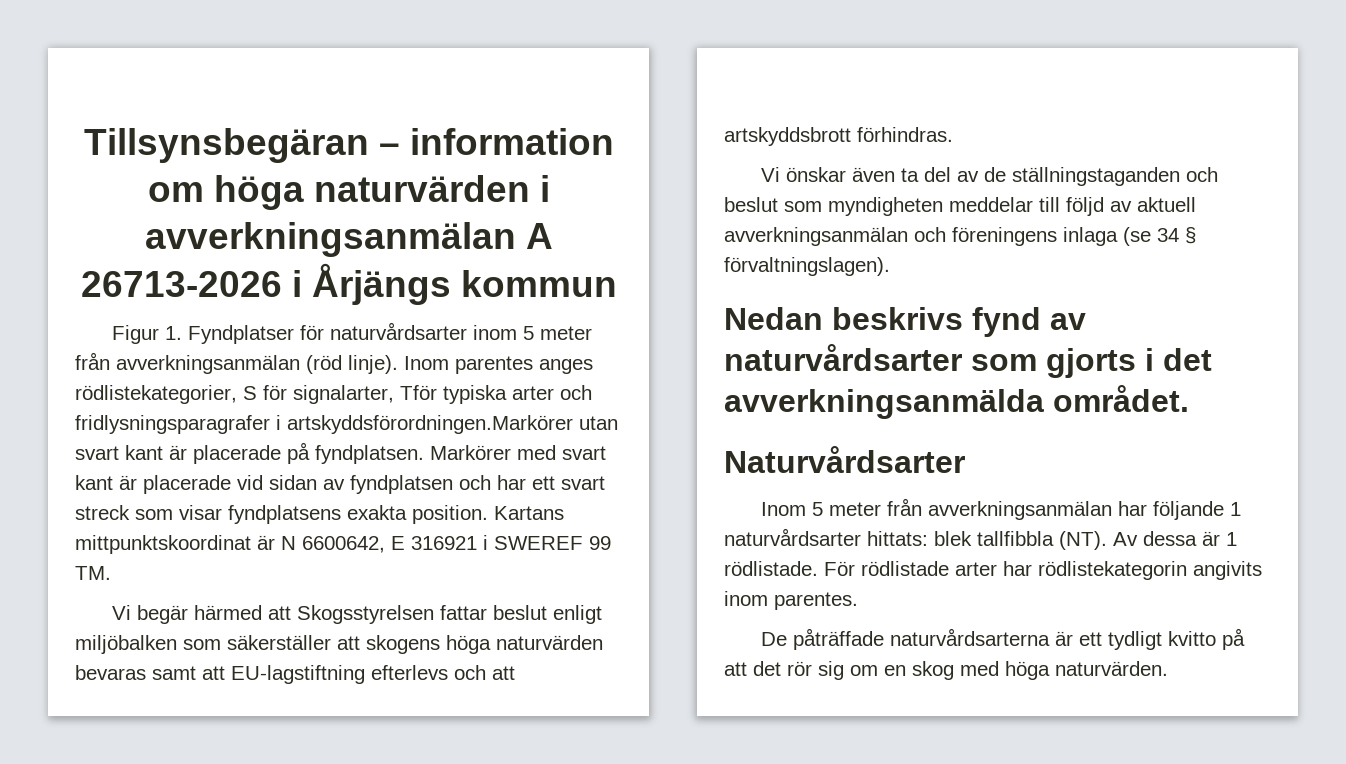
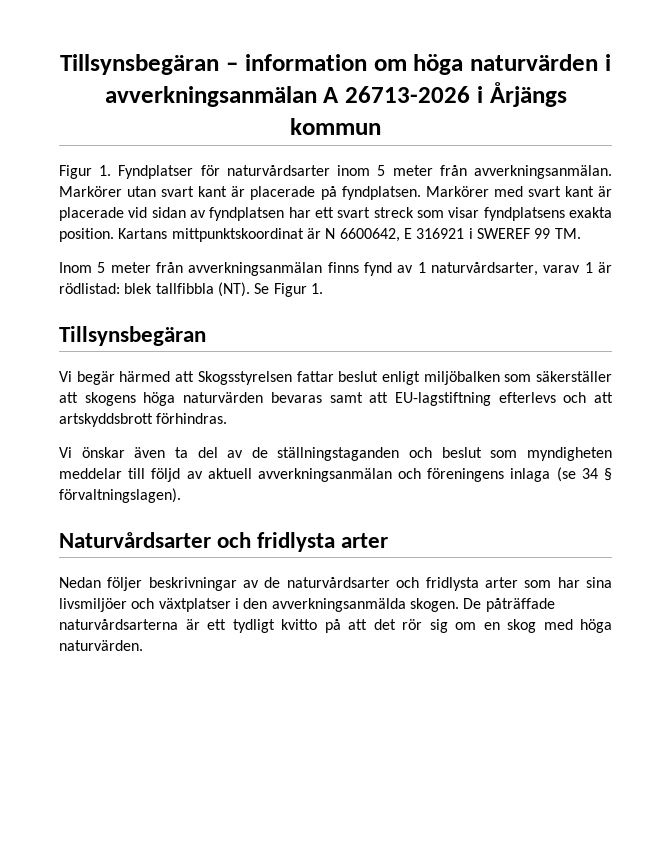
- Figur 1. Fyndplatser för naturvårdsarter inom 5 meter från avverkningsanmälan (röd linje). Inom parentes anges rödlistekategorier, S för signalarter, Tför typiska arter och fridlysningsparagrafer i artskyddsförordningen.Markörer utan svart kant är placerade på fyndplatsen.
+ Figur 1. Fyndplatser för naturvårdsarter inom 5 meter från avverkningsanmälan. Markörer utan svart kant är placerade på fyndplatsen.
- Markörer med svart kant är placerade vid sidan av fyndplatsen och har ett svart streck som visar fyndplatsens exakta position.
+ Markörer med svart kant är placerade vid sidan av fyndplatsen har ett svart streck som visar fyndplatsens exakta position.
+ Inom 5 meter från avverkningsanmälan finns fynd av 1 naturvårdsarter, varav 1 är rödlistad: blek tallfibbla (NT). Se Figur 1.
+ Tillsynsbegäran
- Nedan beskrivs fynd av naturvårdsarter som gjorts i det avverkningsanmälda området.
- Naturvårdsarter
- Inom 5 meter från avverkningsanmälan har följande 1 naturvårdsarter hittats: blek tallfibbla (NT). Av dessa är 1 rödlistade. För rödlistade arter har rödlistekategorin angivits inom parentes.
- De påträffade naturvårdsarterna är ett tydligt kvitto på att det rör sig om en skog med höga naturvärden.
+ Naturvårdsarter och fridlysta arter
+ Nedan följer beskrivningar av de naturvårdsarter och fridlysta arter som har sina livsmiljöer och växtplatser i den avverkningsanmälda skogen. De påträffade naturvårdsarterna är ett tydligt kvitto på att det rör sig om en skog med höga naturvärden.

